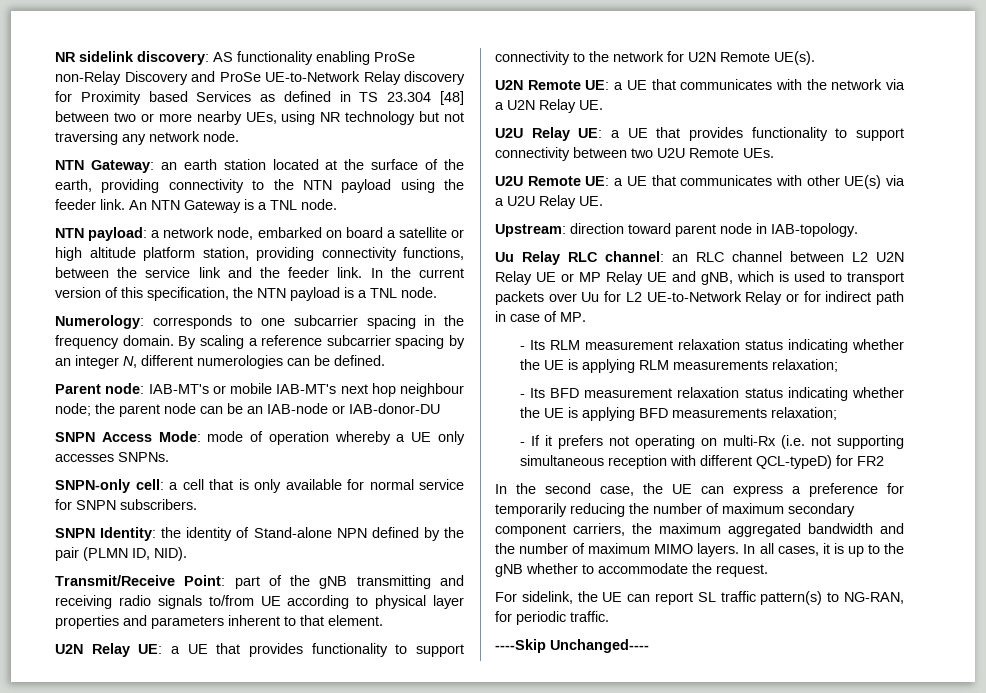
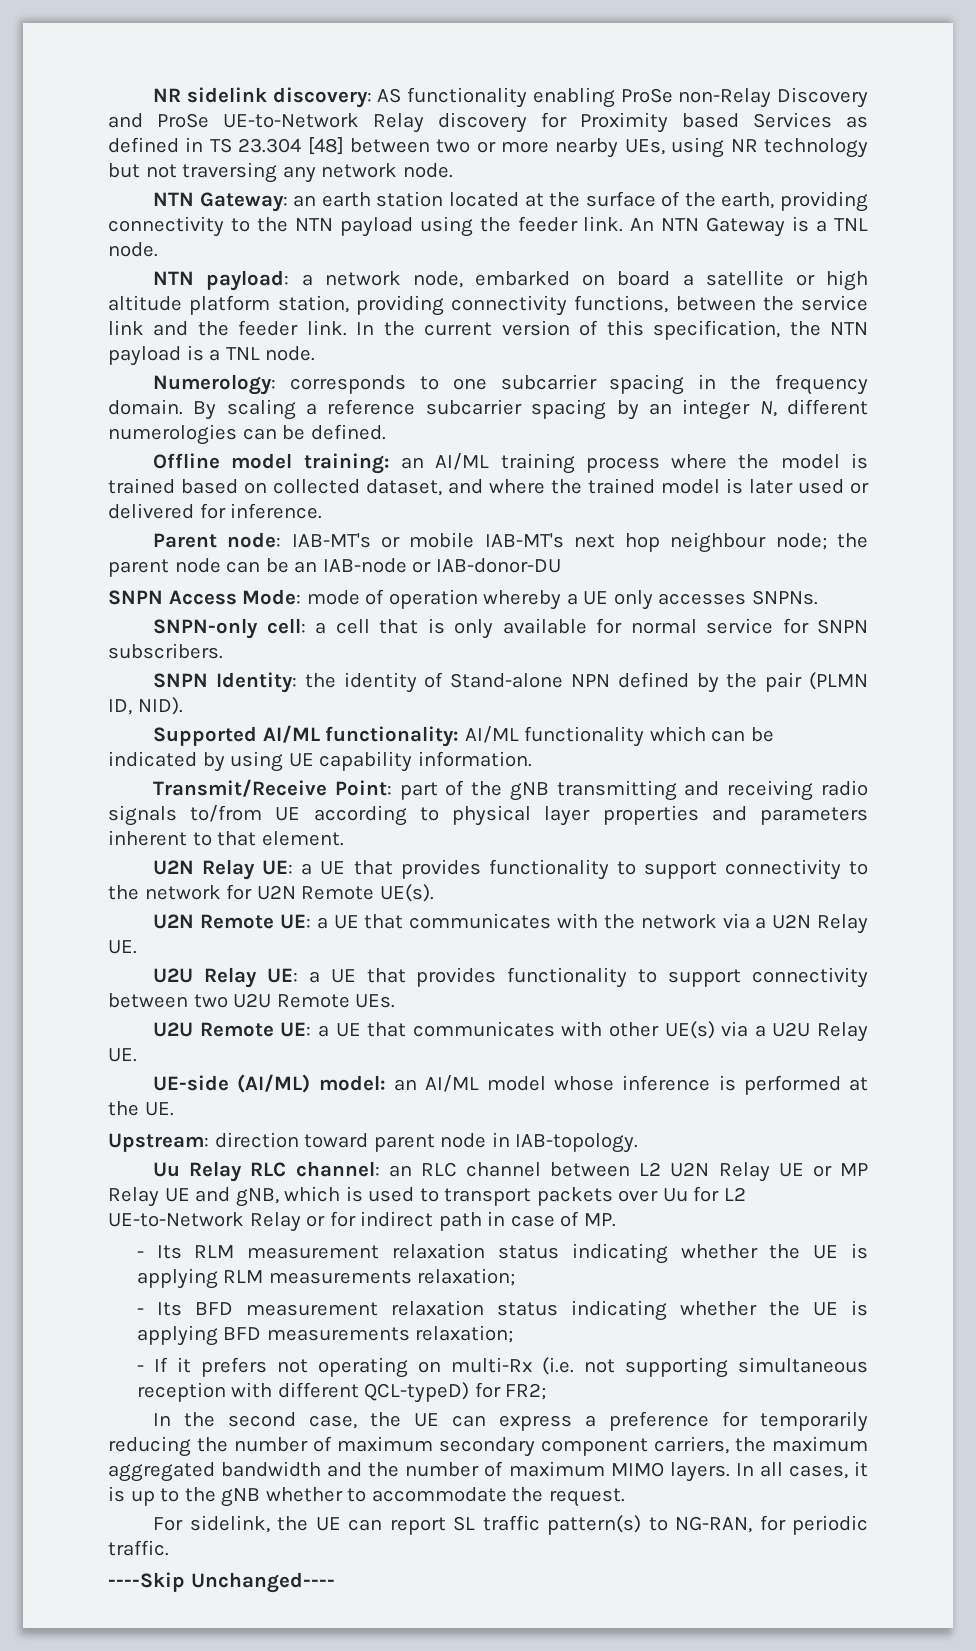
+ Offline model training: an AI/ML training process where the model is trained based on collected dataset, and where the trained model is later used or delivered for inference.
+ Supported AI/ML functionality: AI/ML functionality which can be indicated by using UE capability information.
+ UE-side (AI/ML) model: an AI/ML model whose inference is performed at the UE.
- - If it prefers not operating on multi-Rx (i.e. not supporting simultaneous reception with different QCL-typeD) for FR2
+ - If it prefers not operating on multi-Rx (i.e. not supporting simultaneous reception with different QCL-typeD) for FR2;

